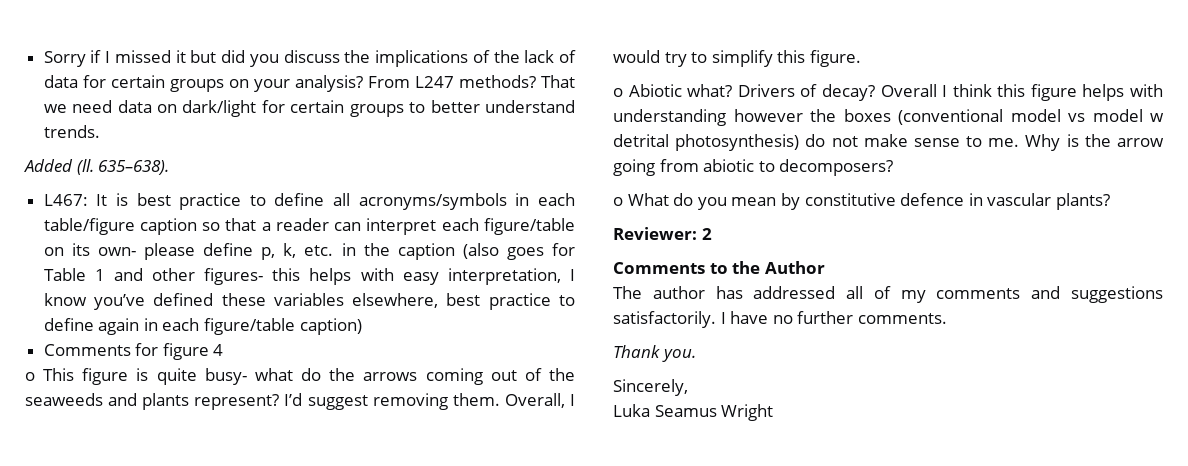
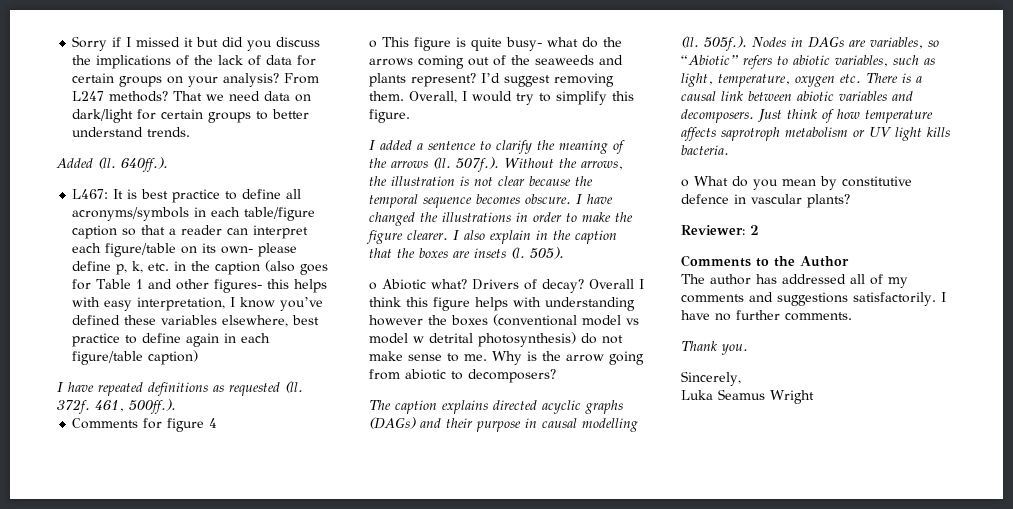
- 635–638).
+ 640ff.).
+ I have repeated definitions as requested (ll. 372f. 461, 500ff.).
+ I added a sentence to clarify the meaning of the arrows (ll. 507f.). Without the arrows, the illustration is not clear because the temporal sequence becomes obscure. I have changed the illustrations in order to make the figure clearer. I also explain in the caption that the boxes are insets (l. 505).
+ The caption explains directed acyclic graphs (DAGs) and their purpose in causal modelling (ll. 505f.). Nodes in DAGs are variables, so “Abiotic” refers to abiotic variables, such as light, temperature, oxygen etc. There is a causal link between abiotic variables and decomposers. Just think of how temperature affects saprotroph metabolism or UV light kills bacteria.

